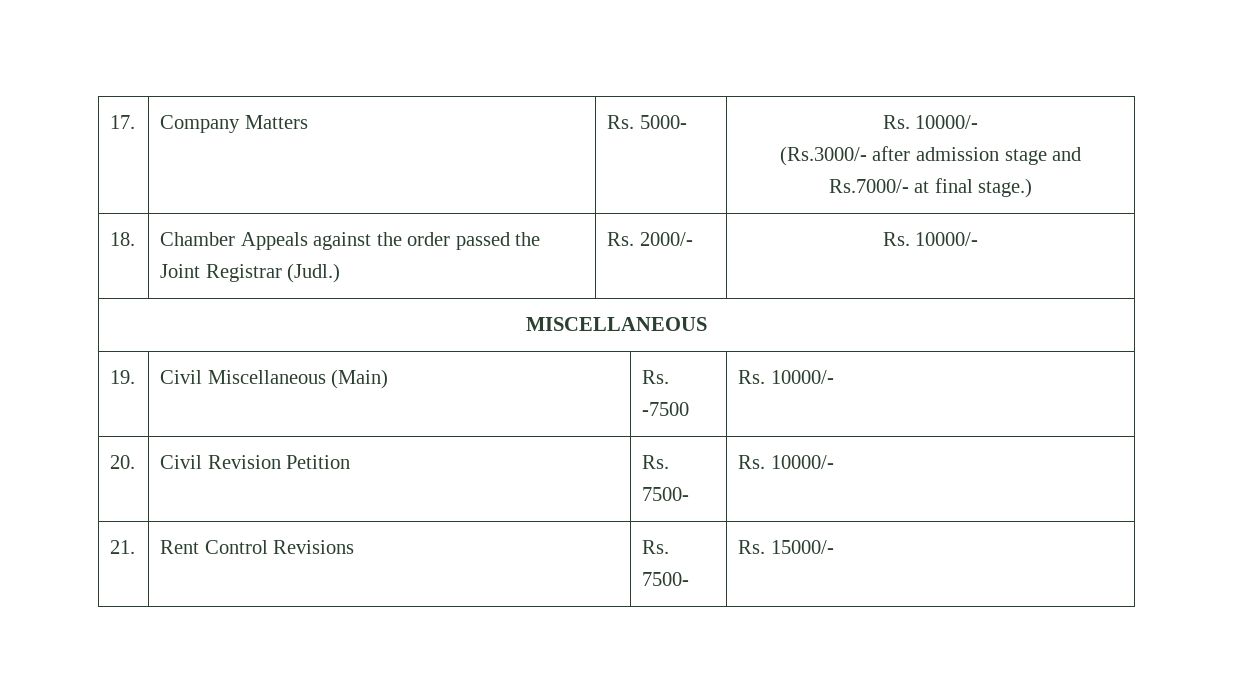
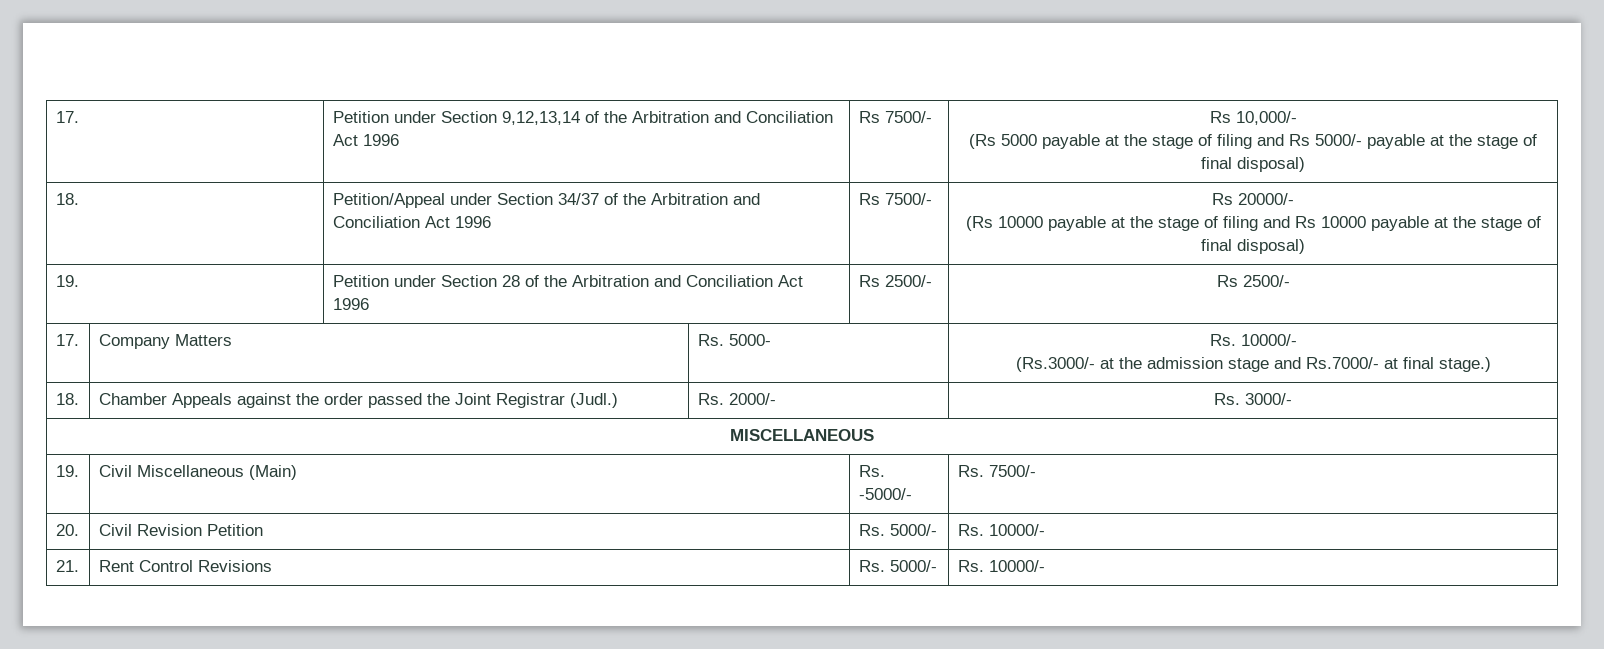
+ 17. | Petition under Section 9,12,13,14 of the Arbitration and Conciliation Act 1996 | Rs 7500/- | Rs 10,000/-
+ (Rs 5000 payable at the stage of filing and Rs 5000/- payable at the stage of final disposal)
+ 18. | Petition/Appeal under Section 34/37 of the Arbitration and Conciliation Act 1996 | Rs 7500/- | Rs 20000/-
+ (Rs 10000 payable at the stage of filing and Rs 10000 payable at the stage of final disposal)
+ 19. | Petition under Section 28 of the Arbitration and Conciliation Act 1996 | Rs 2500/- | Rs 2500/-
  17. | Company Matters | Rs. 5000- | Rs. 10000/-
- (Rs.3000/- after admission stage and Rs.7000/- at final stage.)
+ (Rs.3000/- at the admission stage and Rs.7000/- at final stage.)
- 18. | Chamber Appeals against the order passed the Joint Registrar (Judl.) | Rs. 2000/- | Rs. 10000/-
+ 18. | Chamber Appeals against the order passed the Joint Registrar (Judl.) | Rs. 2000/- | Rs. 3000/-
- 19. | Civil Miscellaneous (Main) | Rs. -7500 | Rs. 10000/-
+ 19. | Civil Miscellaneous (Main) | Rs. -5000/- | Rs. 7500/-
- 20. | Civil Revision Petition | Rs. 7500- | Rs. 10000/-
+ 20. | Civil Revision Petition | Rs. 5000/- | Rs. 10000/-
- 21. | Rent Control Revisions | Rs. 7500- | Rs. 15000/-
+ 21. | Rent Control Revisions | Rs. 5000/- | Rs. 10000/-

